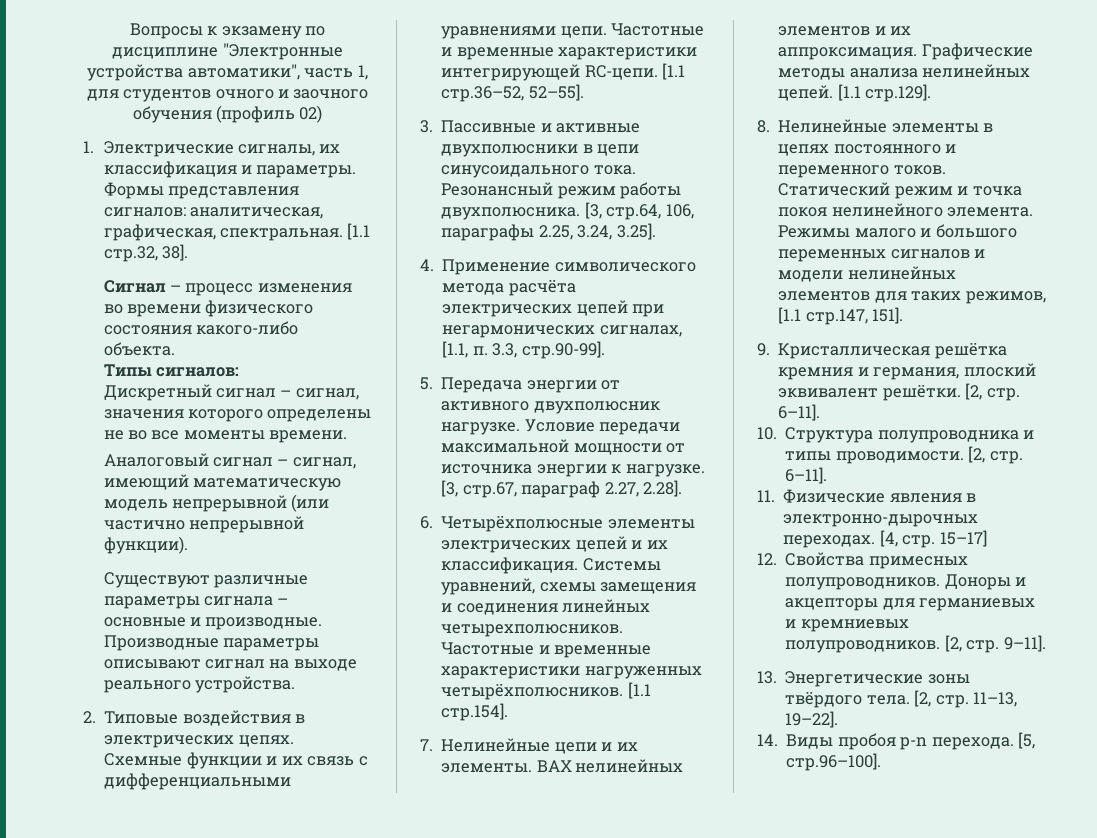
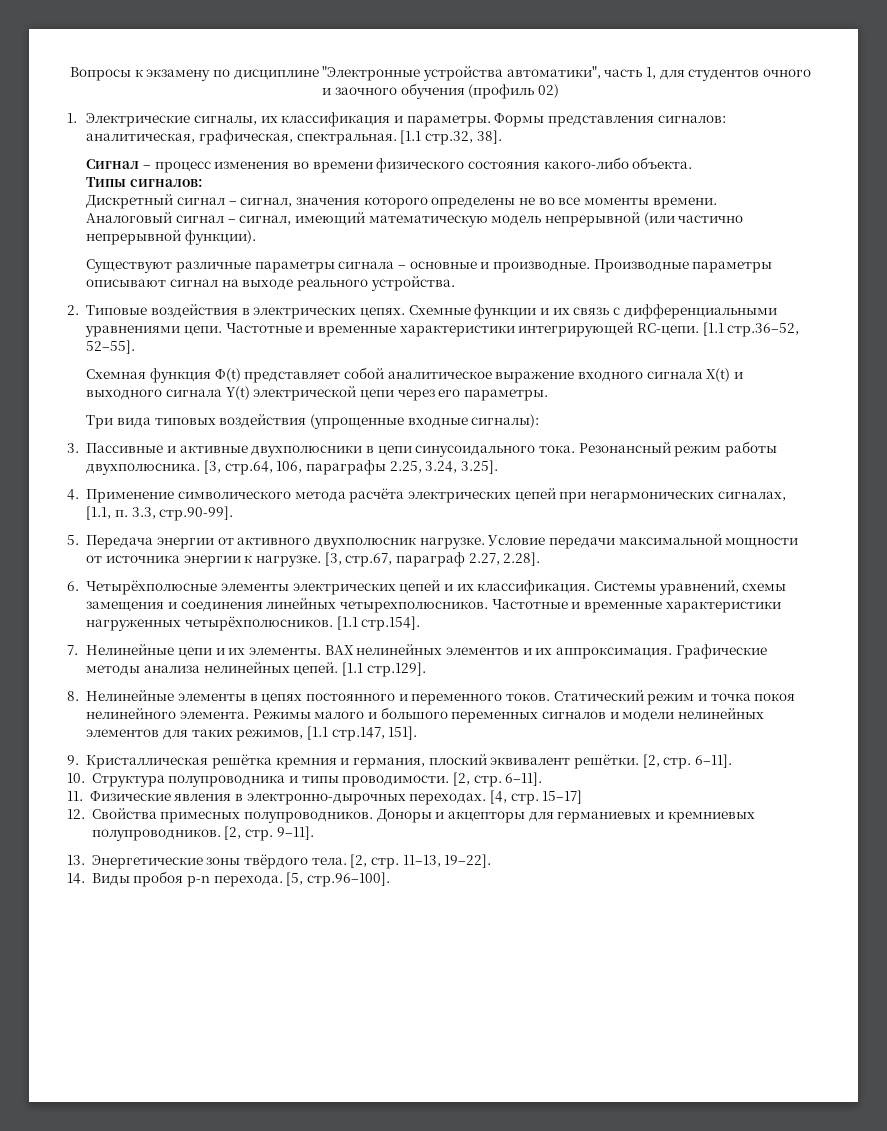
+ Схемная функция Ф(t) представляет собой аналитическое выражение входного сигнала X(t) и выходного сигнала Y(t) электрической цепи через его параметры.
+ Три вида типовых воздействия (упрощенные входные сигналы):

